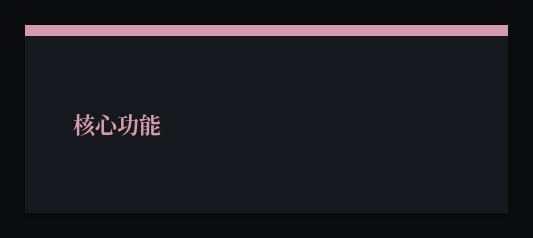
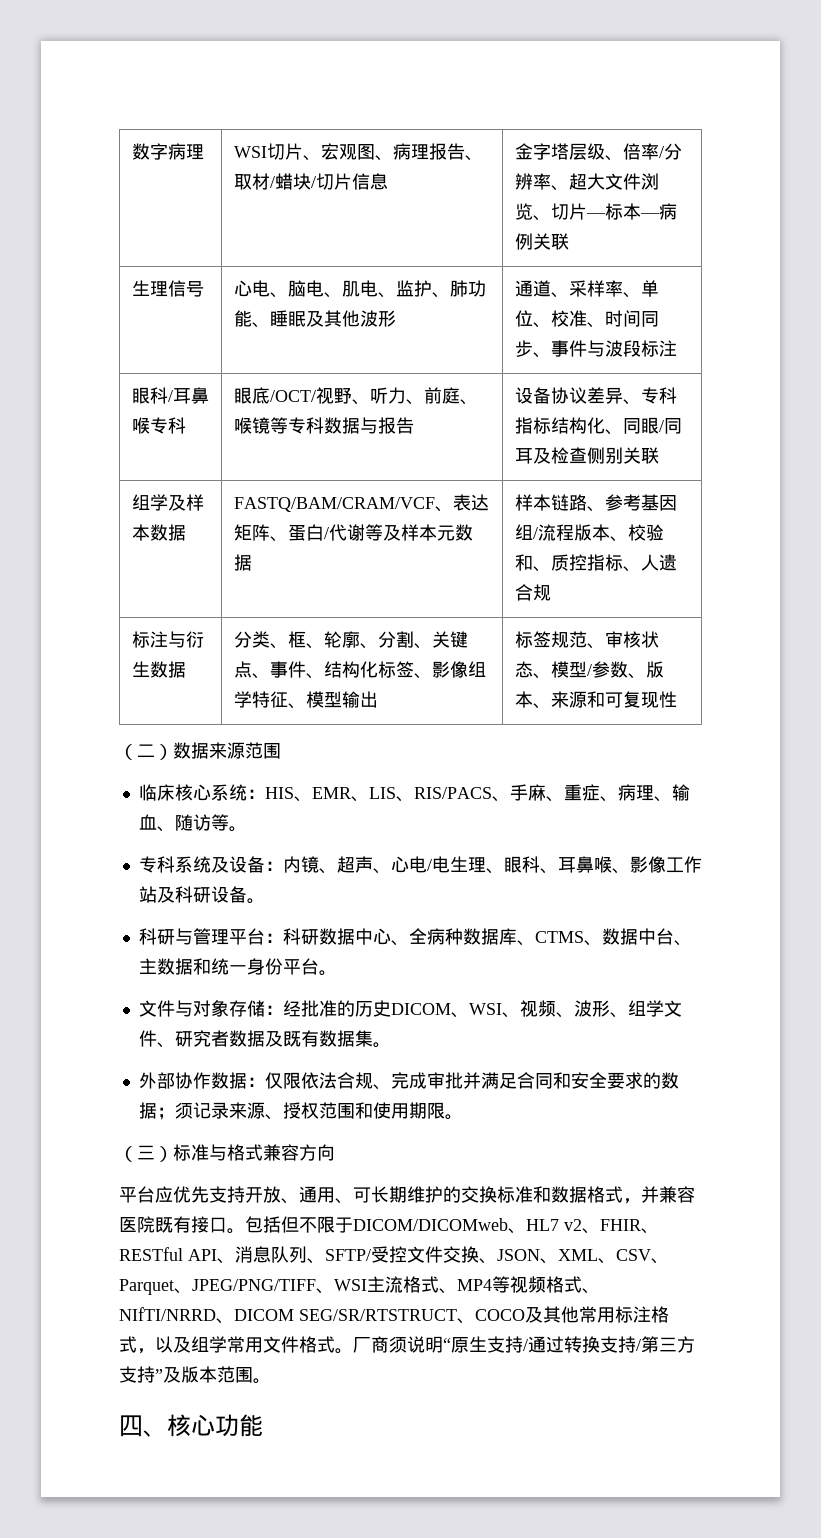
- 核心功能
+ 数字病理 | WSI切片、宏观图、病理报告、取材/蜡块/切片信息 | 金字塔层级、倍率/分辨率、超大文件浏览、切片—标本—病例关联
+ 生理信号 | 心电、脑电、肌电、监护、肺功能、睡眠及其他波形 | 通道、采样率、单位、校准、时间同步、事件与波段标注
+ 眼科/耳鼻喉专科 | 眼底/OCT/视野、听力、前庭、喉镜等专科数据与报告 | 设备协议差异、专科指标结构化、同眼/同耳及检查侧别关联
+ 组学及样本数据 | FASTQ/BAM/CRAM/VCF、表达矩阵、蛋白/代谢等及样本元数据 | 样本链路、参考基因组/流程版本、校验和、质控指标、人遗合规
+ 标注与衍生数据 | 分类、框、轮廓、分割、关键点、事件、结构化标签、影像组学特征、模型输出 | 标签规范、审核状态、模型/参数、版本、来源和可复现性
+ （二）数据来源范围
+ 临床核心系统：HIS、EMR、LIS、RIS/PACS、手麻、重症、病理、输血、随访等。
+ 专科系统及设备：内镜、超声、心电/电生理、眼科、耳鼻喉、影像工作站及科研设备。
+ 科研与管理平台：科研数据中心、全病种数据库、CTMS、数据中台、主数据和统一身份平台。
+ 文件与对象存储：经批准的历史DICOM、WSI、视频、波形、组学文件、研究者数据及既有数据集。
+ 外部协作数据：仅限依法合规、完成审批并满足合同和安全要求的数据；须记录来源、授权范围和使用期限。
+ （三）标准与格式兼容方向
+ 平台应优先支持开放、通用、可长期维护的交换标准和数据格式，并兼容医院既有接口。包括但不限于DICOM/DICOMweb、HL7 v2、FHIR、RESTful API、消息队列、SFTP/受控文件交换、JSON、XML、CSV、Parquet、JPEG/PNG/TIFF、WSI主流格式、MP4等视频格式、NIfTI/NRRD、DICOM SEG/SR/RTSTRUCT、COCO及其他常用标注格式，以及组学常用文件格式。厂商须说明“原生支持/通过转换支持/第三方支持”及版本范围。
+ 四、核心功能

